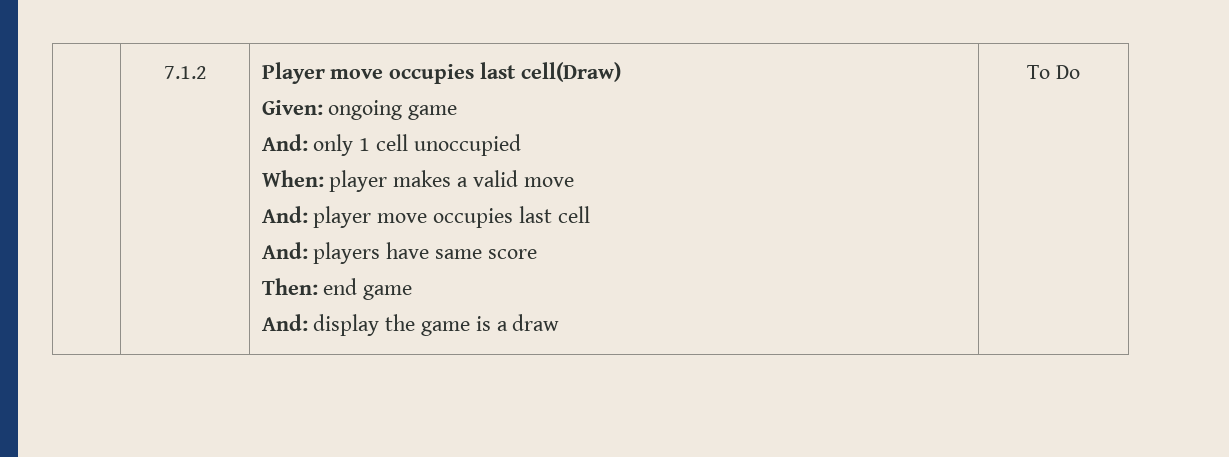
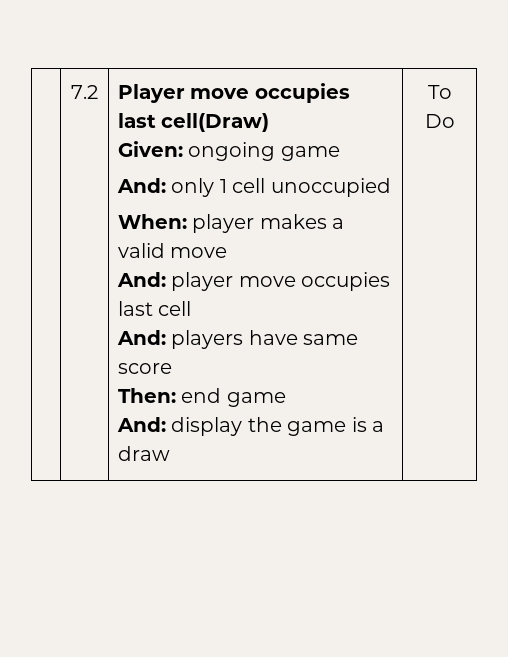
- 7.1.2
+ 7.2

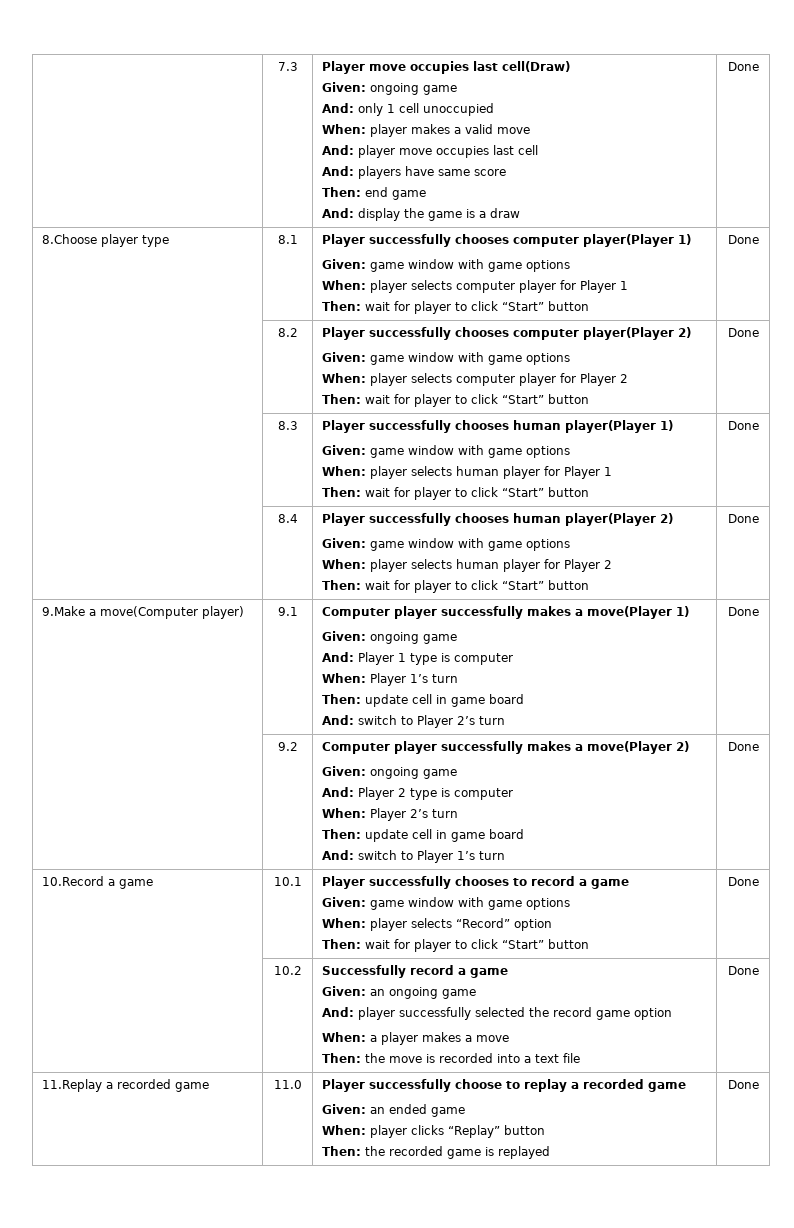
- 7.2
+ 7.3
- And: display the game is a draw | To Do
+ And: display the game is a draw | Done
+ 8.Choose player type | 8.1 | Player successfully chooses computer player(Player 1)
+ Given: game window with game options
+ When: player selects computer player for Player 1
+ Then: wait for player to click “Start” button | Done
+ | 8.2 | Player successfully chooses computer player(Player 2)
+ Given: game window with game options
+ When: player selects computer player for Player 2
+ Then: wait for player to click “Start” button | Done
+ | 8.3 | Player successfully chooses human player(Player 1)
+ Given: game window with game options
+ When: player selects human player for Player 1
+ Then: wait for player to click “Start” button | Done
+ | 8.4 | Player successfully chooses human player(Player 2)
+ Given: game window with game options
+ When: player selects human player for Player 2
+ Then: wait for player to click “Start” button | Done
+ 9.Make a move(Computer player) | 9.1 | Computer player successfully makes a move(Player 1)
+ Given: ongoing game
+ And: Player 1 type is computer
+ When: Player 1’s turn
+ Then: update cell in game board
+ And: switch to Player 2’s turn | Done
+ | 9.2 | Computer player successfully makes a move(Player 2)
+ Given: ongoing game
+ And: Player 2 type is computer
+ When: Player 2’s turn
+ Then: update cell in game board
+ And: switch to Player 1’s turn | Done
+ 10.Record a game | 10.1 | Player successfully chooses to record a game
+ Given: game window with game options
+ When: player selects “Record” option
+ Then: wait for player to click “Start” button | Done
+ | 10.2 | Successfully record a game
+ Given: an ongoing game
+ And: player successfully selected the record game option
+ When: a player makes a move
+ Then: the move is recorded into a text file | Done
+ 11.Replay a recorded game | 11.0 | Player successfully choose to replay a recorded game
+ Given: an ended game
+ When: player clicks “Replay” button
+ Then: the recorded game is replayed | Done

